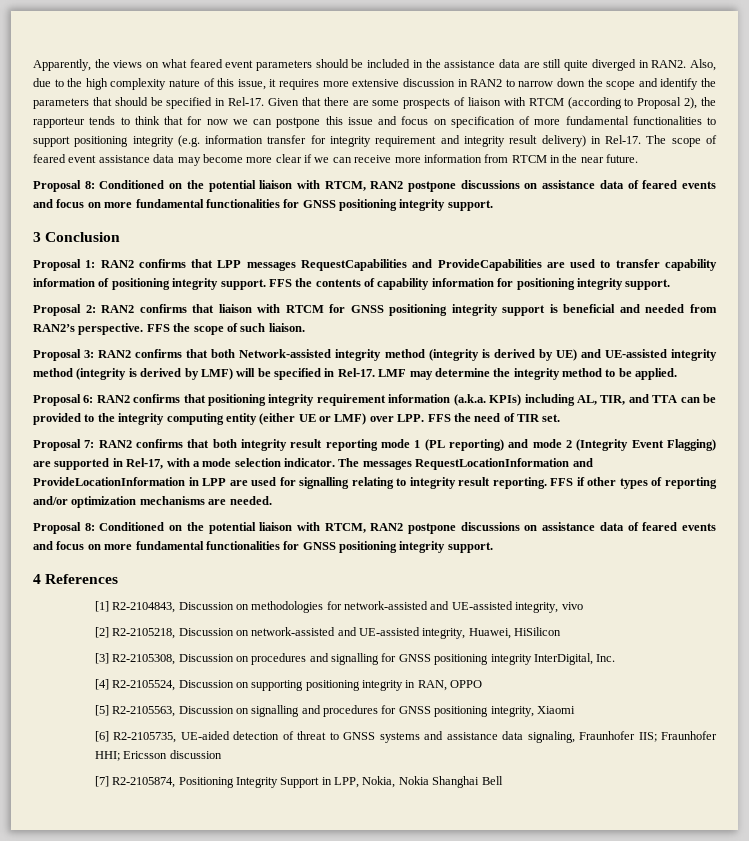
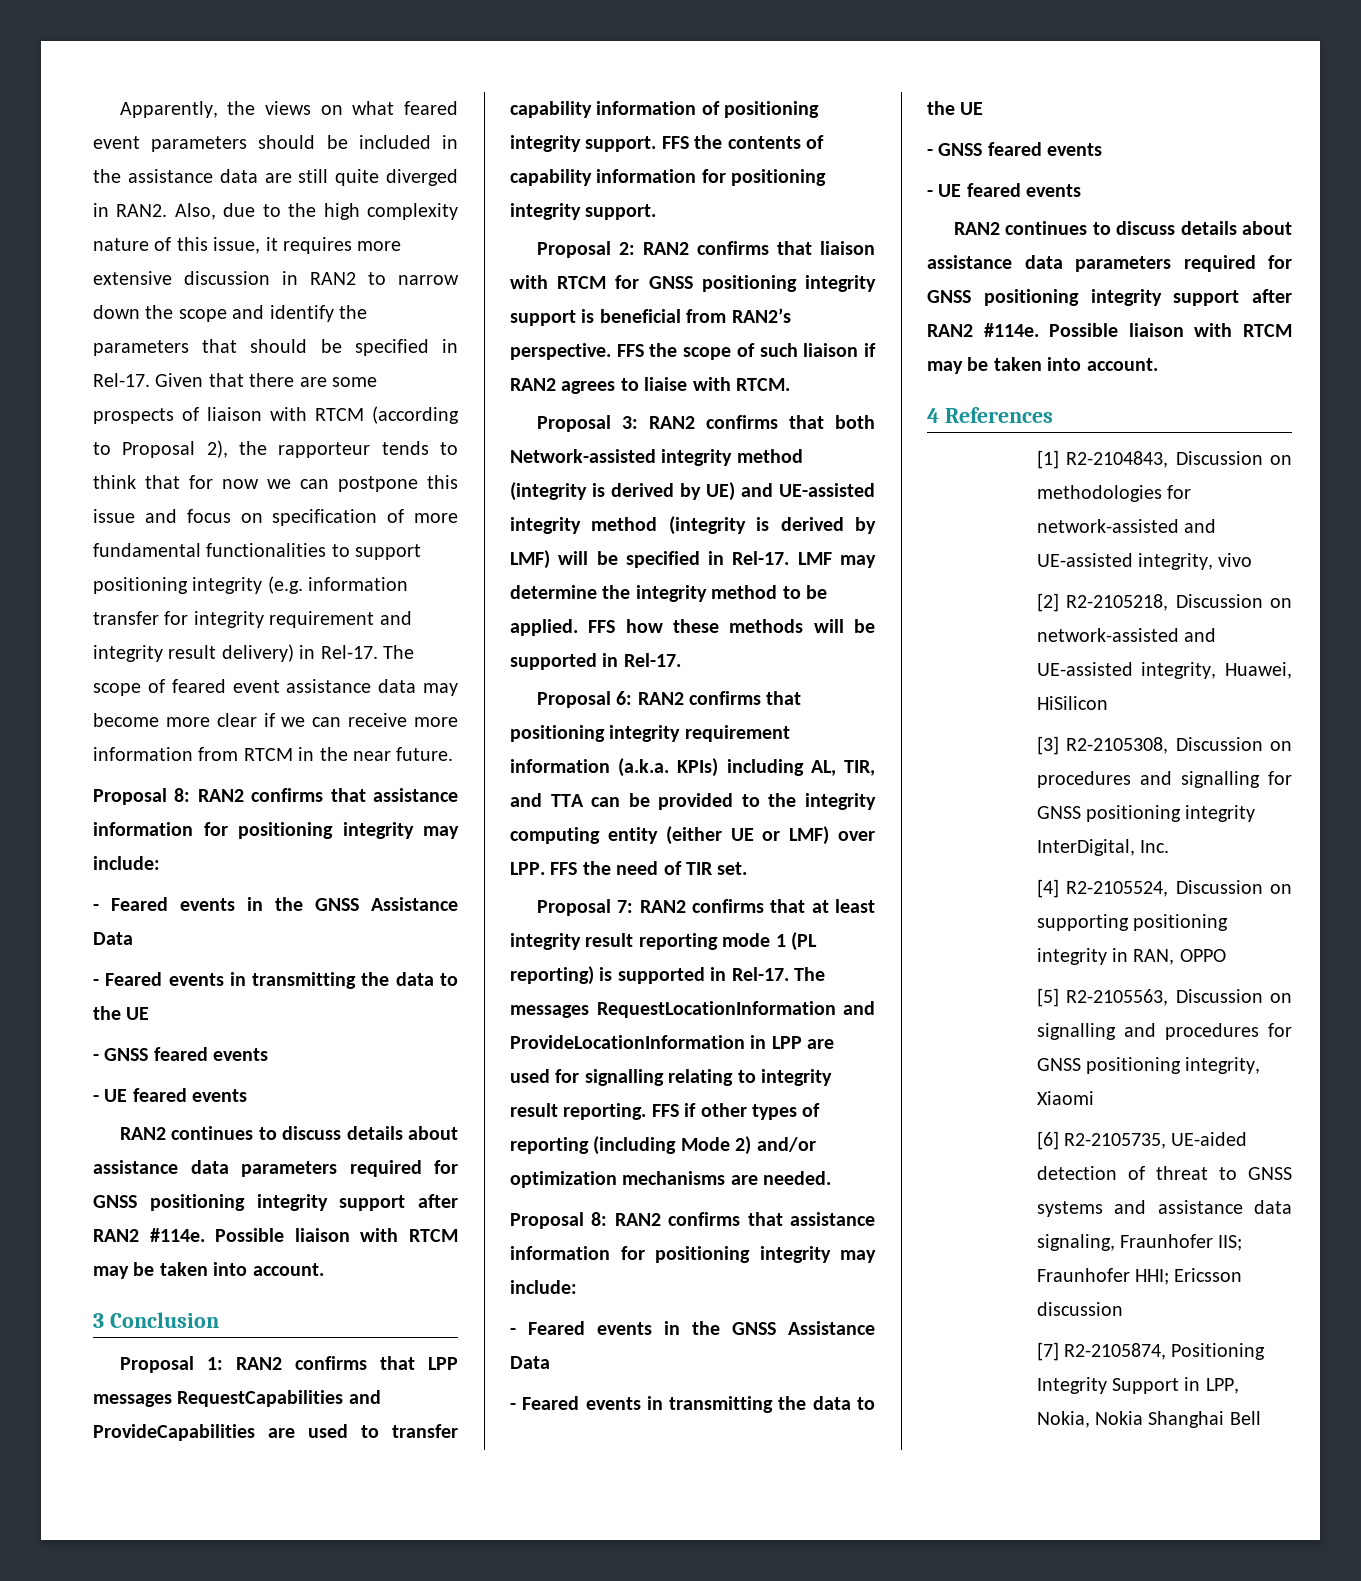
  The scope of feared event assistance data may become more clear if we can receive more information from RTCM in the near future.
- Proposal 8: Conditioned on the potential liaison with RTCM, RAN2 postpone discussions on assistance data of feared events and focus on more fundamental functionalities for GNSS positioning integrity support.
+ Proposal 8: RAN2 confirms that assistance information for positioning integrity may include:
+ - Feared events in the GNSS Assistance Data
+ - Feared events in transmitting the data to the UE
+ - GNSS feared events
+ - UE feared events
+ RAN2 continues to discuss details about assistance data parameters required for GNSS positioning integrity support after RAN2 #114e. Possible liaison with RTCM may be taken into account.
- Proposal 2: RAN2 confirms that liaison with RTCM for GNSS positioning integrity support is beneficial and needed from RAN2’s perspective.
+ Proposal 2: RAN2 confirms that liaison with RTCM for GNSS positioning integrity support is beneficial from RAN2’s perspective.
- FFS the scope of such liaison.
+ FFS the scope of such liaison if RAN2 agrees to liaise with RTCM.
+ FFS how these methods will be supported in Rel-17.
- Proposal 7: RAN2 confirms that both integrity result reporting mode 1 (PL reporting) and mode 2 (Integrity Event Flagging) are supported in Rel-17, with a mode selection indicator.
+ Proposal 7: RAN2 confirms that at least integrity result reporting mode 1 (PL reporting) is supported in Rel-17.
- FFS if other types of reporting and/or optimization mechanisms are needed.
- Proposal 8: Conditioned on the potential liaison with RTCM, RAN2 postpone discussions on assistance data of feared events and focus on more fundamental functionalities for GNSS positioning integrity support.
+ FFS if other types of reporting (including Mode 2) and/or optimization mechanisms are needed.
+ Proposal 8: RAN2 confirms that assistance information for positioning integrity may include:
+ - Feared events in the GNSS Assistance Data
+ - Feared events in transmitting the data to the UE
+ - GNSS feared events
+ - UE feared events
+ RAN2 continues to discuss details about assistance data parameters required for GNSS positioning integrity support after RAN2 #114e. Possible liaison with RTCM may be taken into account.

